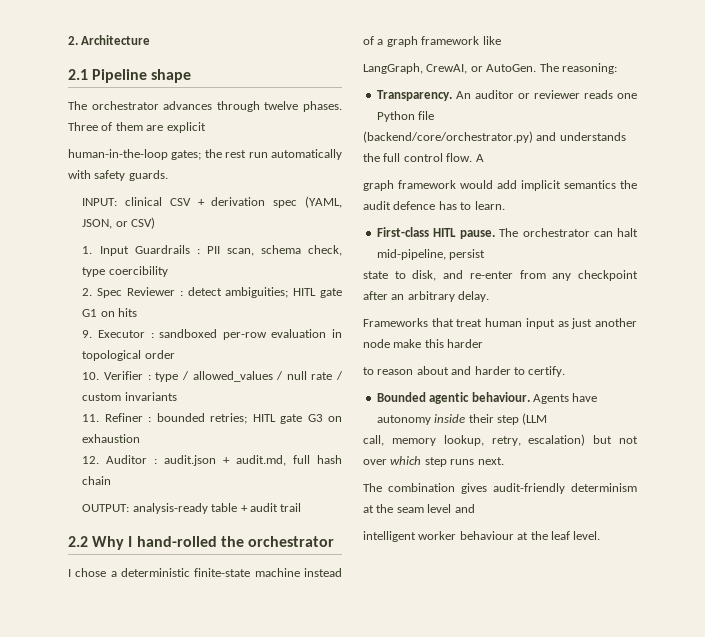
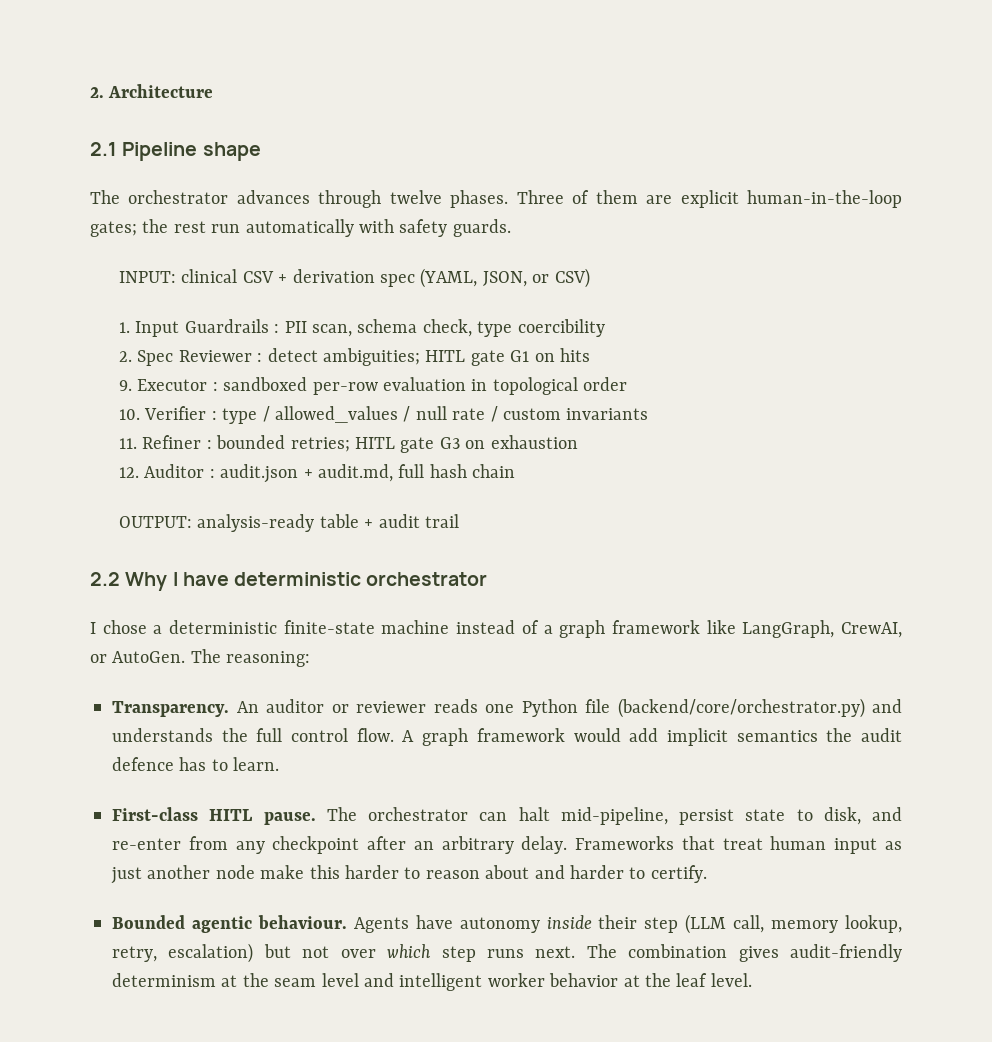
- Three of them are explicit
- human-in-the-loop gates; the rest run automatically with safety guards.
+ Three of them are explicit human-in-the-loop gates; the rest run automatically with safety guards.
- 2.2 Why I hand-rolled the orchestrator
+ 2.2 Why I have deterministic orchestrator
- I chose a deterministic finite-state machine instead of a graph framework like
- LangGraph, CrewAI, or AutoGen.
+ I chose a deterministic finite-state machine instead of a graph framework like LangGraph, CrewAI, or AutoGen.
- An auditor or reviewer reads one Python file
- (backend/core/orchestrator.py) and understands the full control flow.
+ An auditor or reviewer reads one Python file (backend/core/orchestrator.py) and understands the full control flow.
- A
- graph framework would add implicit semantics the audit defence has to learn.
+ A graph framework would add implicit semantics the audit defence has to learn.
- The orchestrator can halt mid-pipeline, persist
- state to disk, and re-enter from any checkpoint after an arbitrary delay.
- Frameworks that treat human input as just another node make this harder
- to reason about and harder to certify.
+ The orchestrator can halt mid-pipeline, persist state to disk, and re-enter from any checkpoint after an arbitrary delay. Frameworks that treat human input as just another node make this harder to reason about and harder to certify.
- Agents have autonomy inside their step (LLM
- call, memory lookup, retry, escalation) but not over which step runs next.
- The combination gives audit-friendly determinism at the seam level and
- intelligent worker behaviour at the leaf level.
+ Agents have autonomy inside their step (LLM call, memory lookup, retry, escalation) but not over which step runs next. The combination gives audit-friendly determinism at the seam level and intelligent worker behavior at the leaf level.

